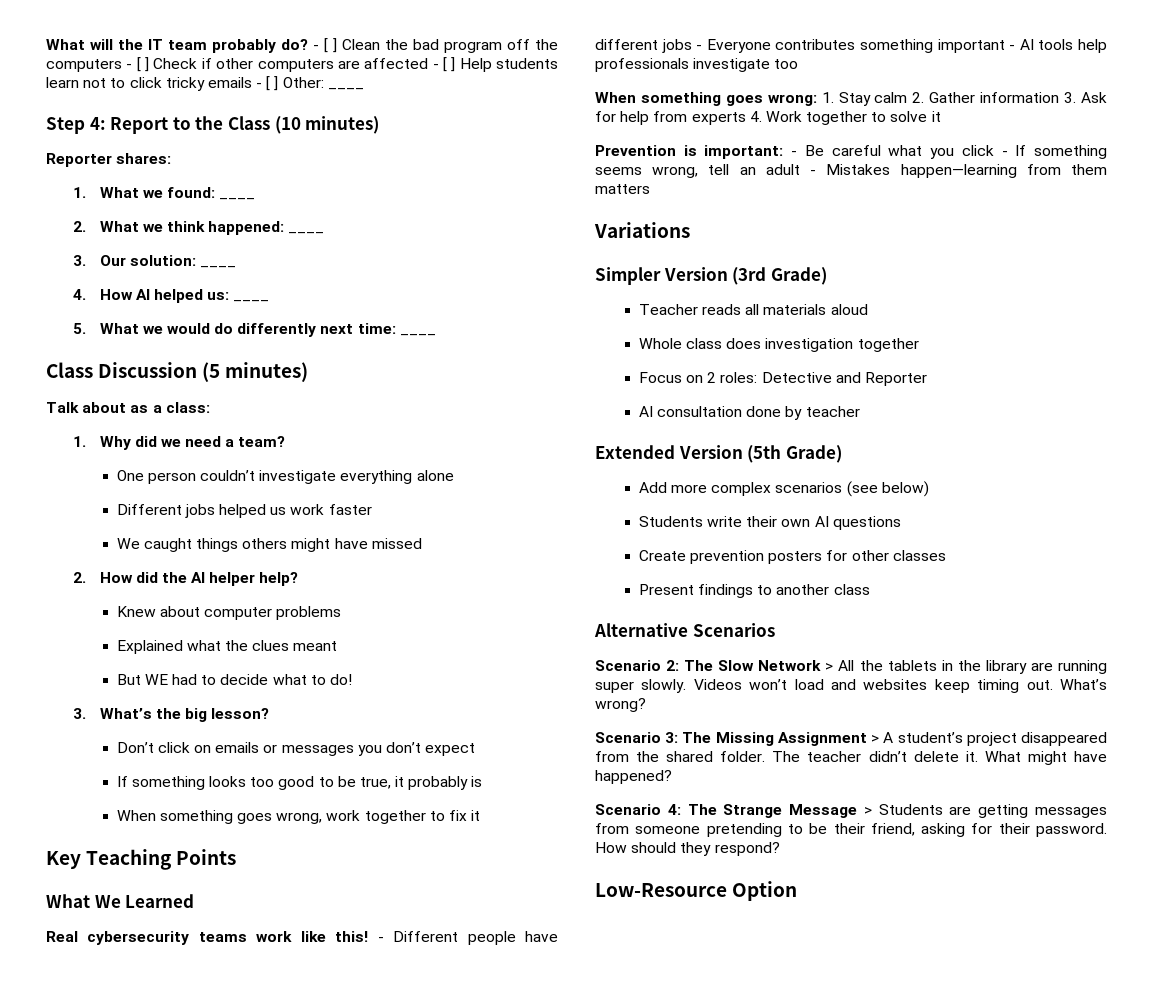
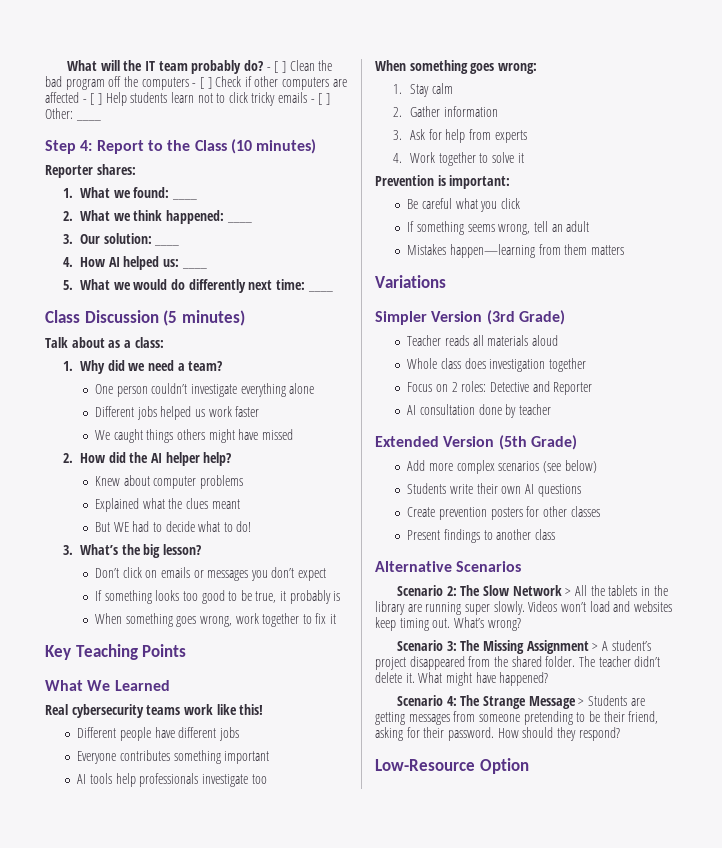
- Real cybersecurity teams work like this! - Different people have different jobs - Everyone contributes something important - AI tools help professionals investigate too
+ Real cybersecurity teams work like this!
+ Different people have different jobs
+ Everyone contributes something important
+ AI tools help professionals investigate too
- When something goes wrong: 1. Stay calm 2. Gather information 3. Ask for help from experts 4. Work together to solve it
+ When something goes wrong:
+ 1. Stay calm
+ 2. Gather information
+ 3. Ask for help from experts
+ 4. Work together to solve it
- Prevention is important: - Be careful what you click - If something seems wrong, tell an adult - Mistakes happen—learning from them matters
+ Prevention is important:
+ Be careful what you click
+ If something seems wrong, tell an adult
+ Mistakes happen—learning from them matters

